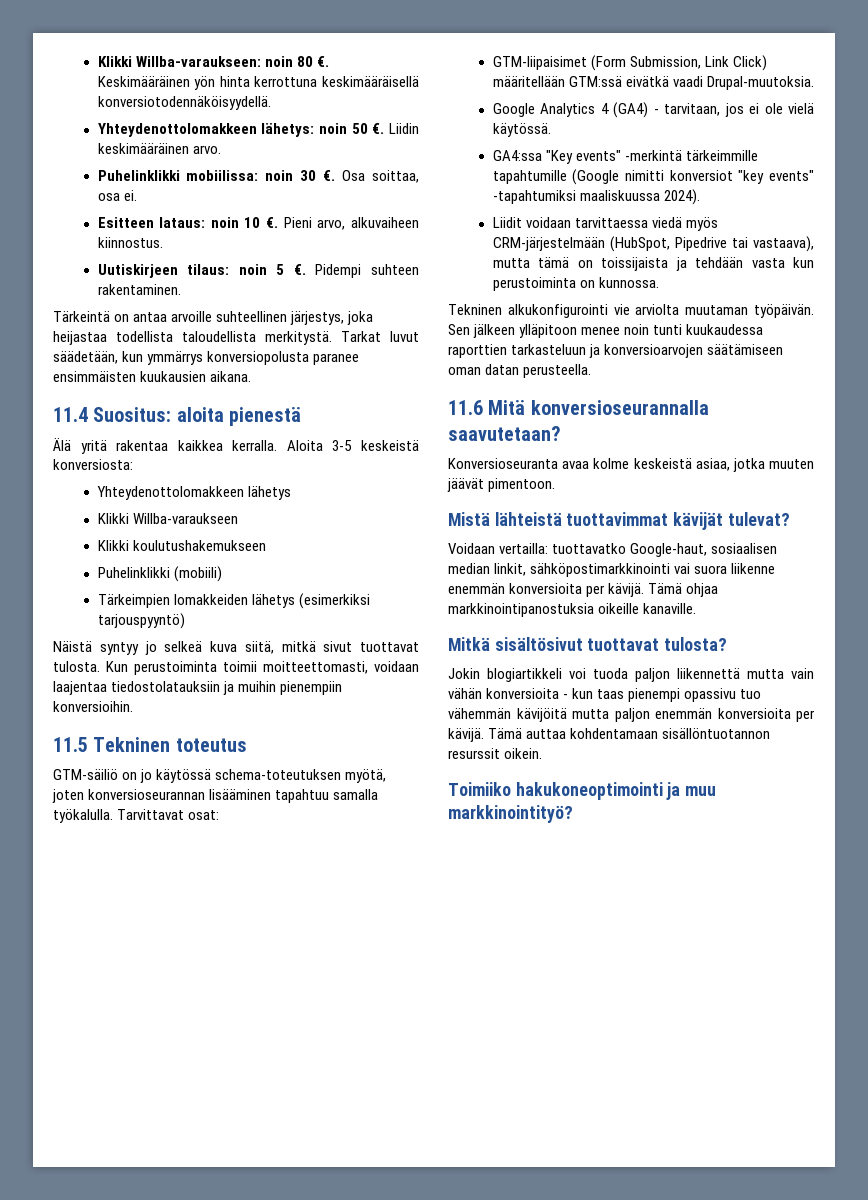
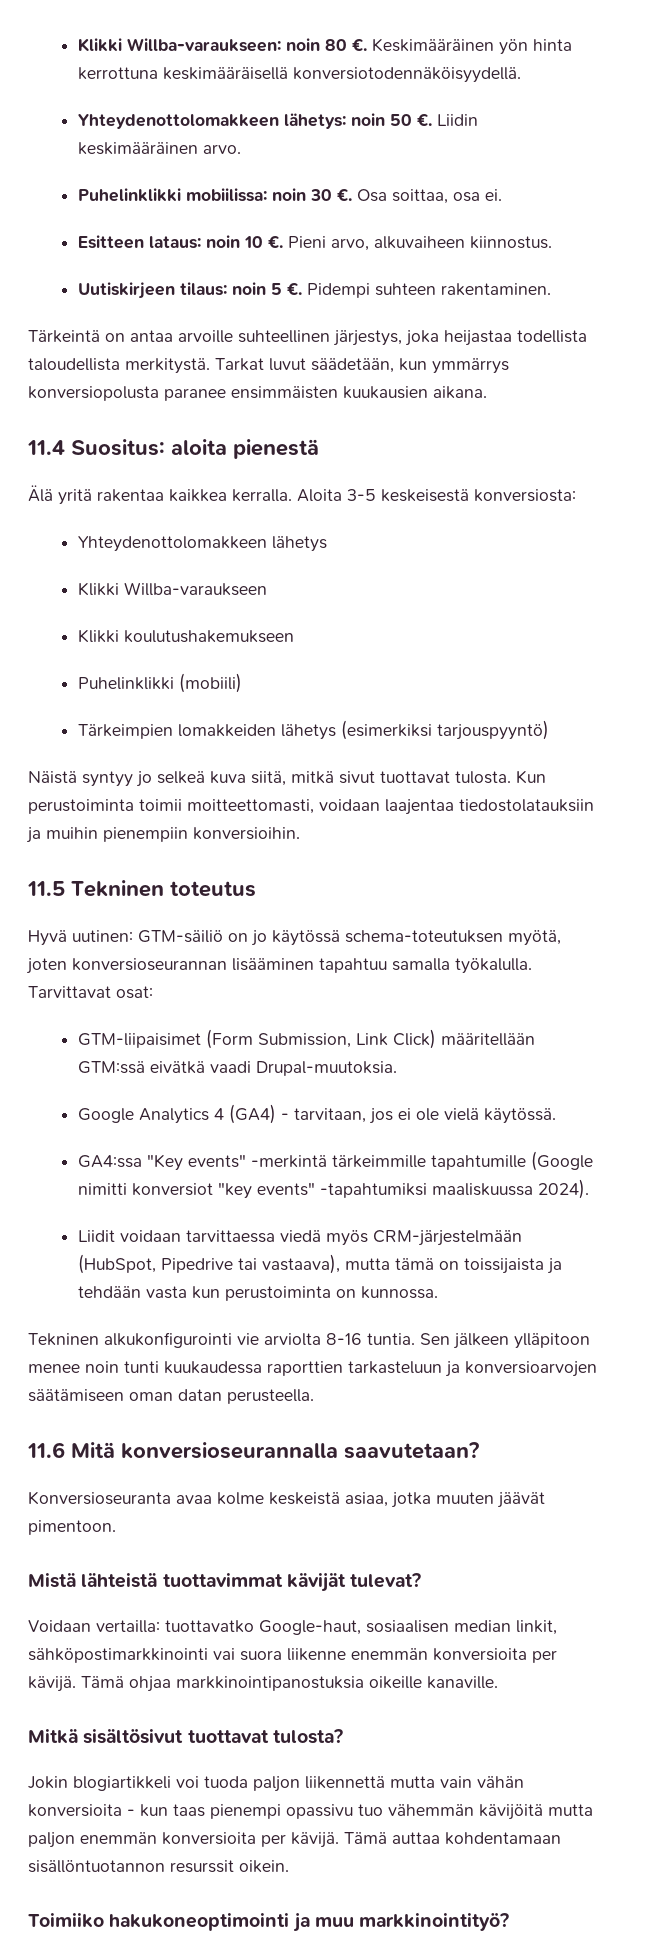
- Aloita 3-5 keskeistä konversiosta:
+ Aloita 3-5 keskeisestä konversiosta:
- GTM-säiliö on jo käytössä schema-toteutuksen myötä, joten konversioseurannan lisääminen tapahtuu samalla työkalulla.
+ Hyvä uutinen: GTM-säiliö on jo käytössä schema-toteutuksen myötä, joten konversioseurannan lisääminen tapahtuu samalla työkalulla.
- Tekninen alkukonfigurointi vie arviolta muutaman työpäivän.
+ Tekninen alkukonfigurointi vie arviolta 8-16 tuntia.

